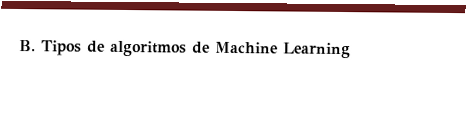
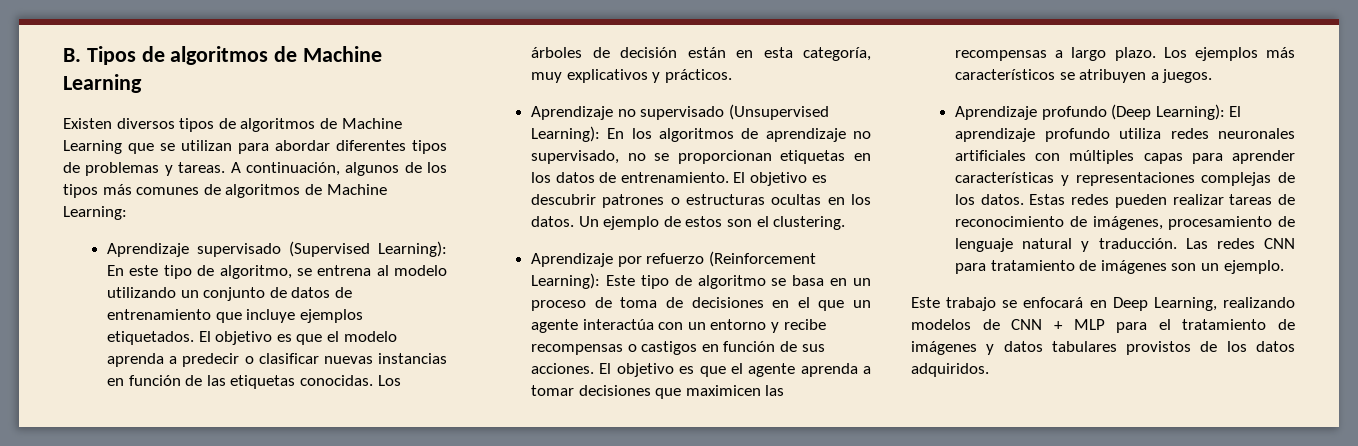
+ Existen diversos tipos de algoritmos de Machine Learning que se utilizan para abordar diferentes tipos de problemas y tareas. A continuación, algunos de los tipos más comunes de algoritmos de Machine Learning:
+ Aprendizaje supervisado (Supervised Learning): En este tipo de algoritmo, se entrena al modelo utilizando un conjunto de datos de entrenamiento que incluye ejemplos etiquetados. El objetivo es que el modelo aprenda a predecir o clasificar nuevas instancias en función de las etiquetas conocidas. Los árboles de decisión están en esta categoría, muy explicativos y prácticos.
+ Aprendizaje no supervisado (Unsupervised Learning): En los algoritmos de aprendizaje no supervisado, no se proporcionan etiquetas en los datos de entrenamiento. El objetivo es descubrir patrones o estructuras ocultas en los datos. Un ejemplo de estos son el clustering.
+ Aprendizaje por refuerzo (Reinforcement Learning): Este tipo de algoritmo se basa en un proceso de toma de decisiones en el que un agente interactúa con un entorno y recibe recompensas o castigos en función de sus acciones. El objetivo es que el agente aprenda a tomar decisiones que maximicen las recompensas a largo plazo. Los ejemplos más característicos se atribuyen a juegos.
+ Aprendizaje profundo (Deep Learning): El aprendizaje profundo utiliza redes neuronales artificiales con múltiples capas para aprender características y representaciones complejas de los datos. Estas redes pueden realizar tareas de reconocimiento de imágenes, procesamiento de lenguaje natural y traducción. Las redes CNN para tratamiento de imágenes son un ejemplo.
+ Este trabajo se enfocará en Deep Learning, realizando modelos de CNN + MLP para el tratamiento de imágenes y datos tabulares provistos de los datos adquiridos.

